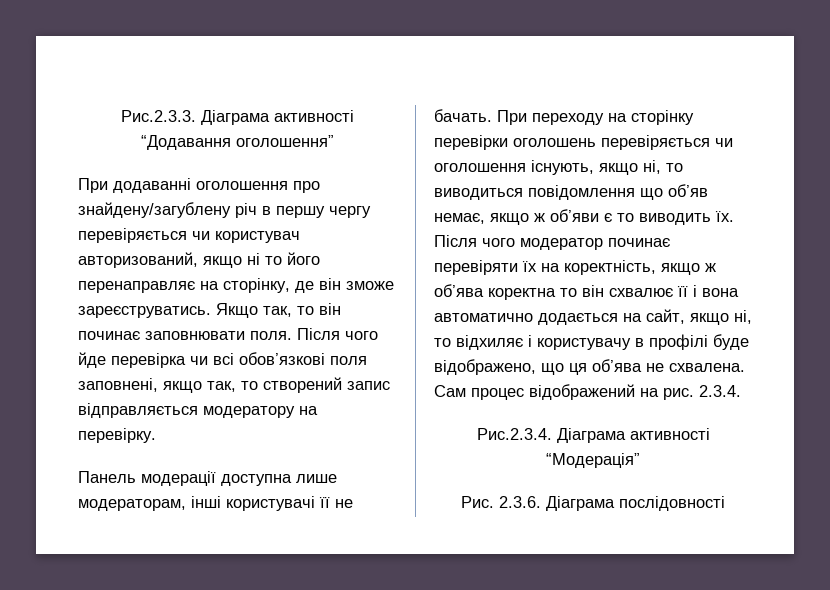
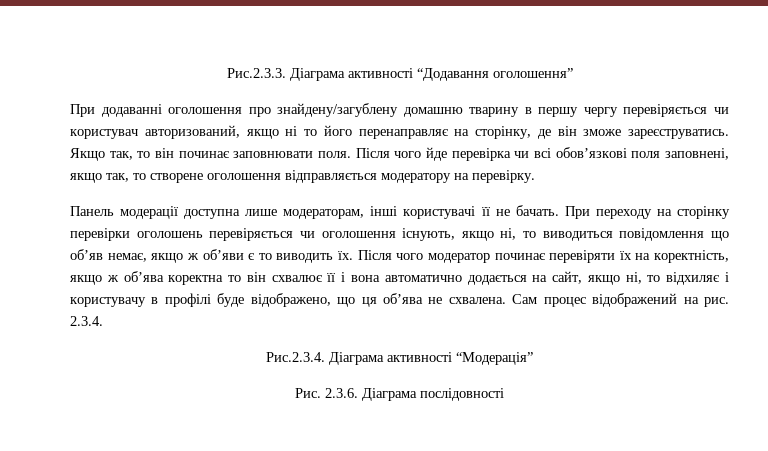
- При додаванні оголошення про знайдену/загублену річ в першу чергу перевіряється чи користувач авторизований, якщо ні то його перенаправляє на сторінку, де він зможе зареєструватись.
+ При додаванні оголошення про знайдену/загублену домашню тварину в першу чергу перевіряється чи користувач авторизований, якщо ні то його перенаправляє на сторінку, де він зможе зареєструватись.
- Після чого йде перевірка чи всі обов’язкові поля заповнені, якщо так, то створений запис відправляється модератору на перевірку.
+ Після чого йде перевірка чи всі обов’язкові поля заповнені, якщо так, то створене оголошення відправляється модератору на перевірку.

